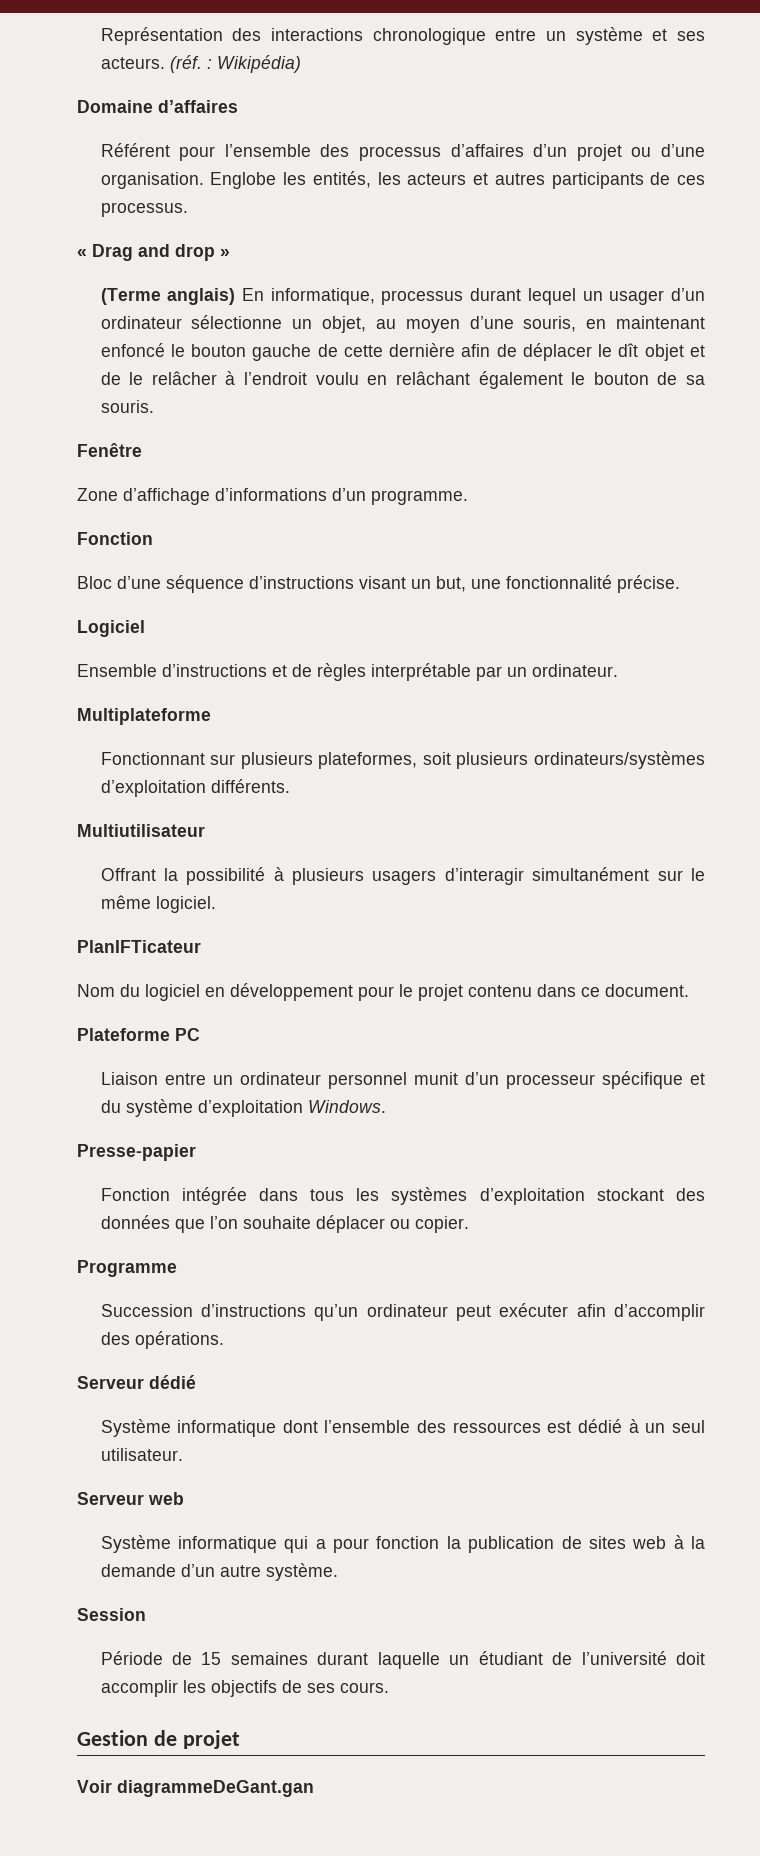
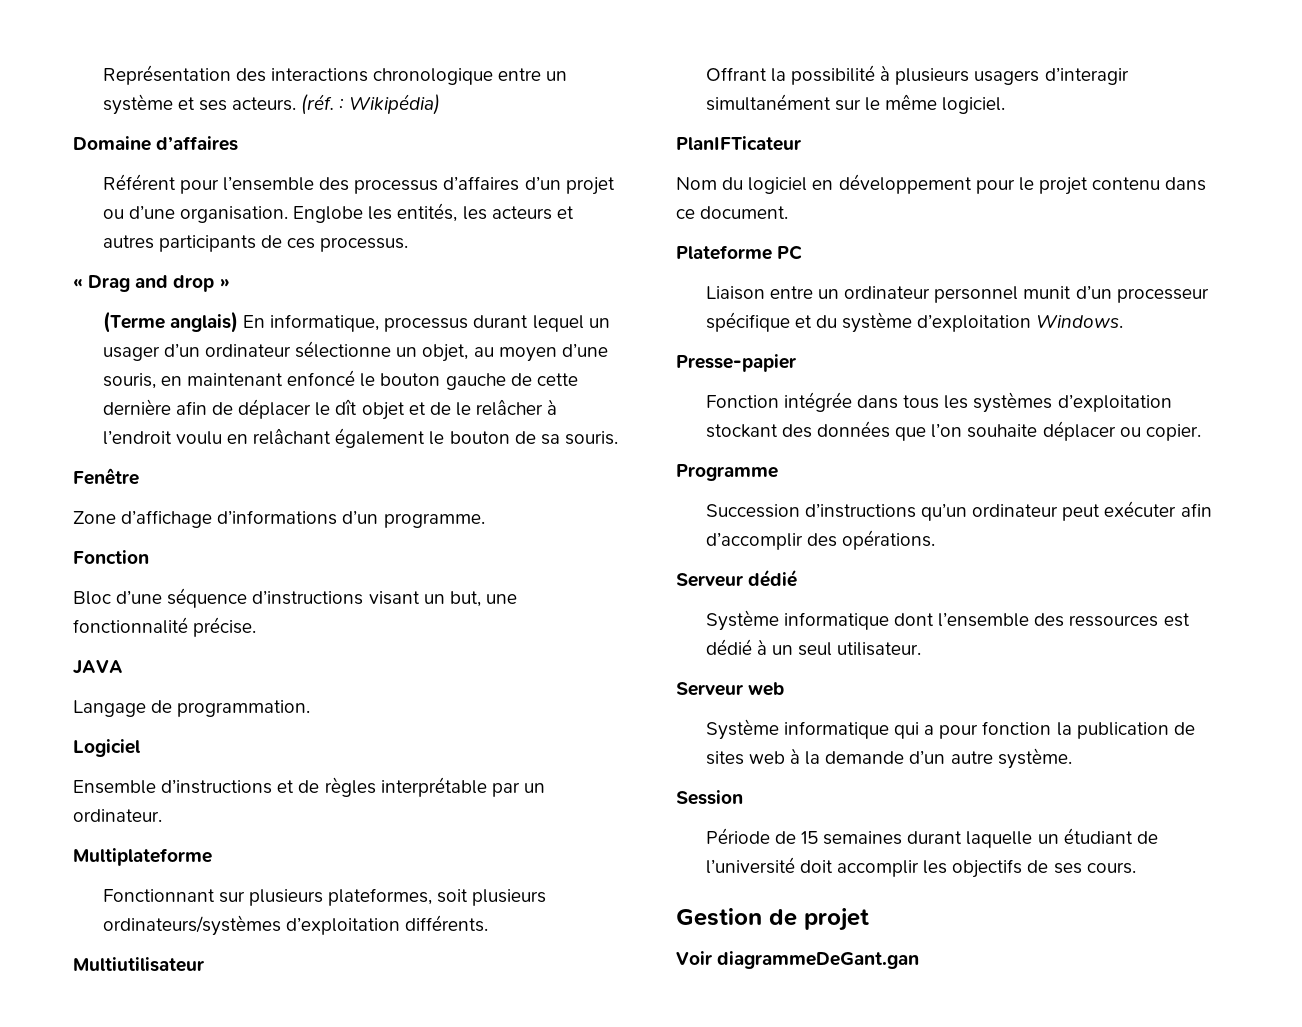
+ JAVA
+ Langage de programmation.

